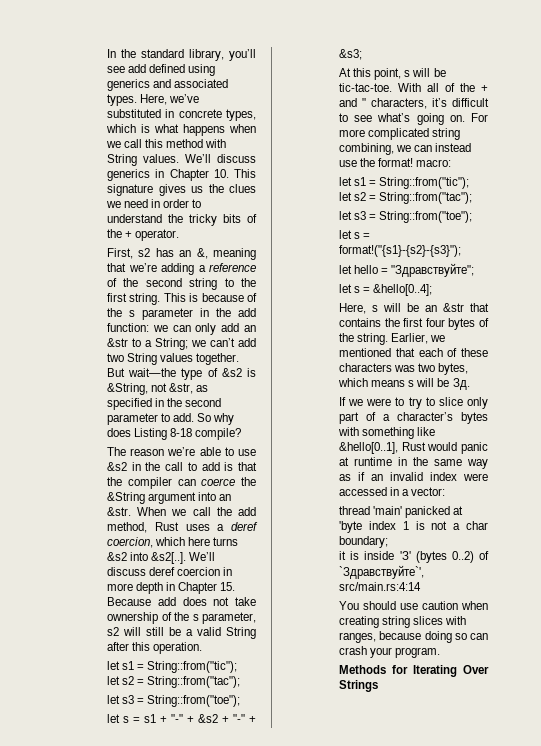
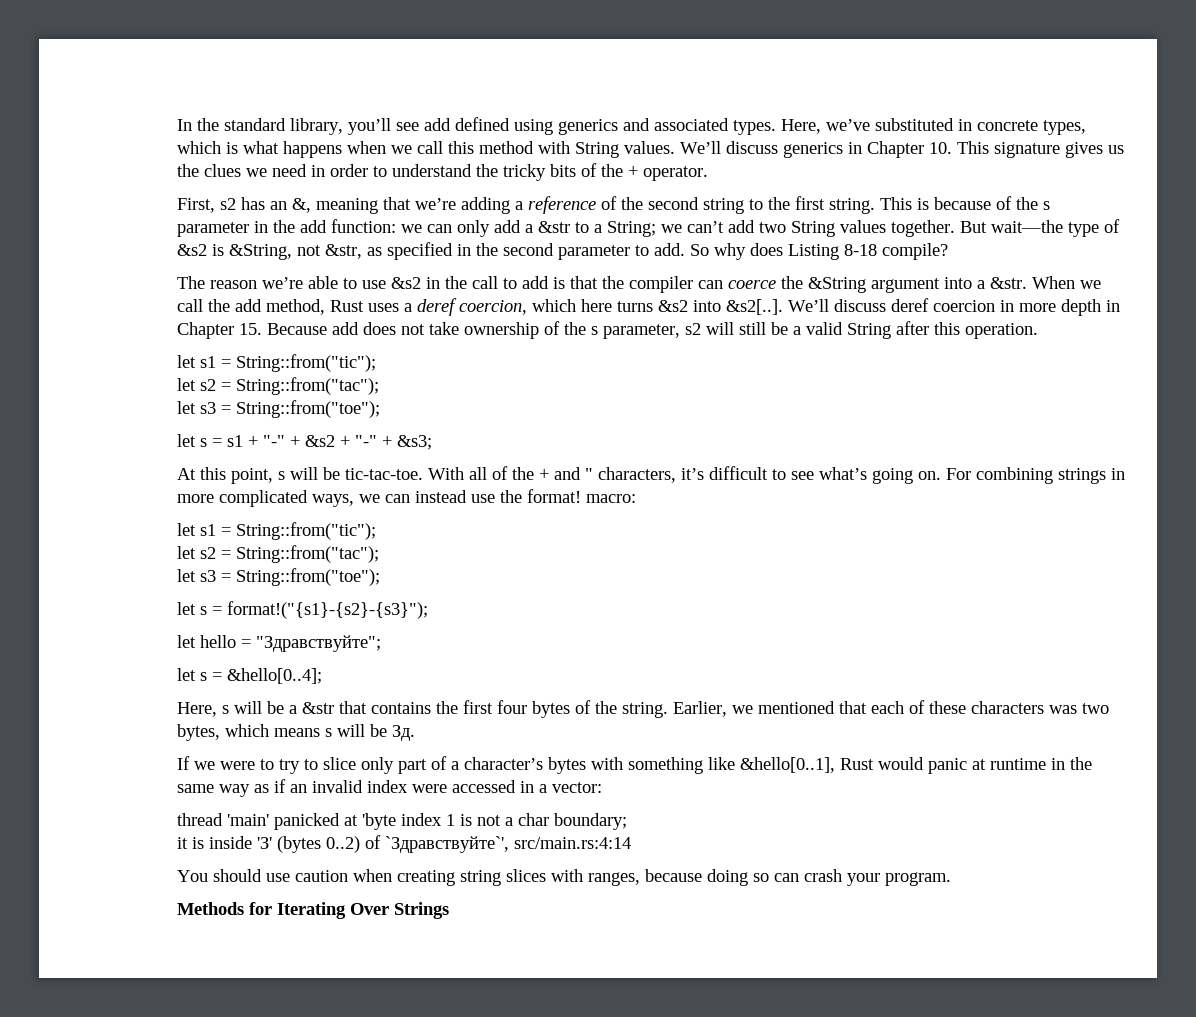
- This is because of the s parameter in the add function: we can only add an &str to a String; we can’t add two String values together.
+ This is because of the s parameter in the add function: we can only add a &str to a String; we can’t add two String values together.
- The reason we’re able to use &s2 in the call to add is that the compiler can coerce the &String argument into an &str.
+ The reason we’re able to use &s2 in the call to add is that the compiler can coerce the &String argument into a &str.
- For more complicated string combining, we can instead use the format! macro:
+ For combining strings in more complicated ways, we can instead use the format! macro:
- Here, s will be an &str that contains the first four bytes of the string.
+ Here, s will be a &str that contains the first four bytes of the string.

